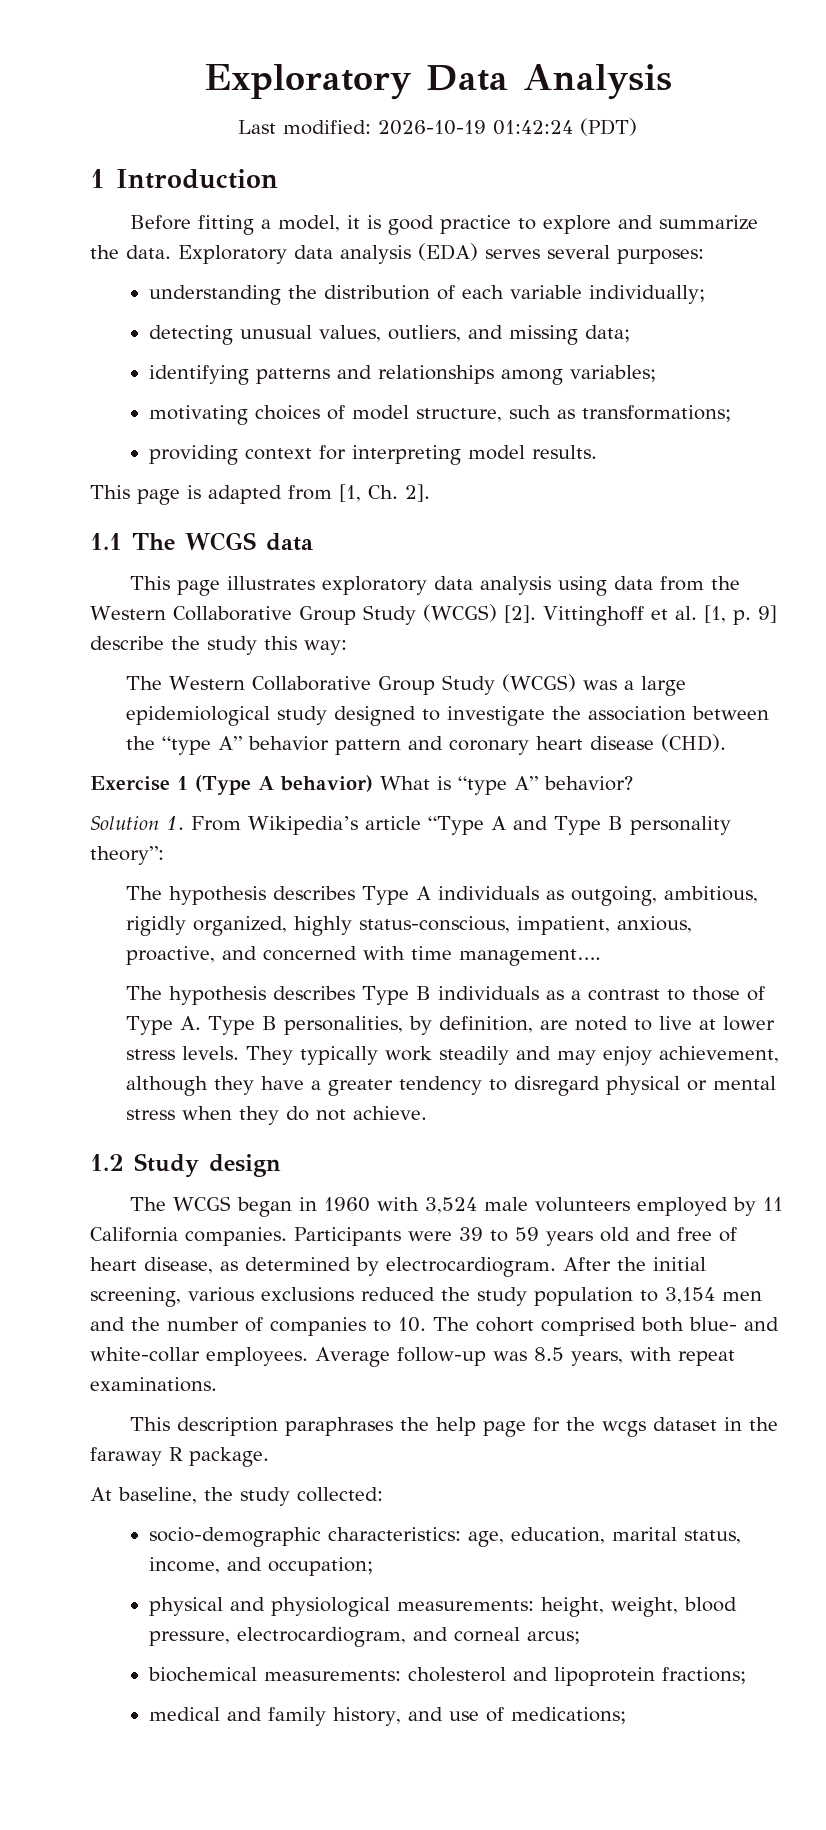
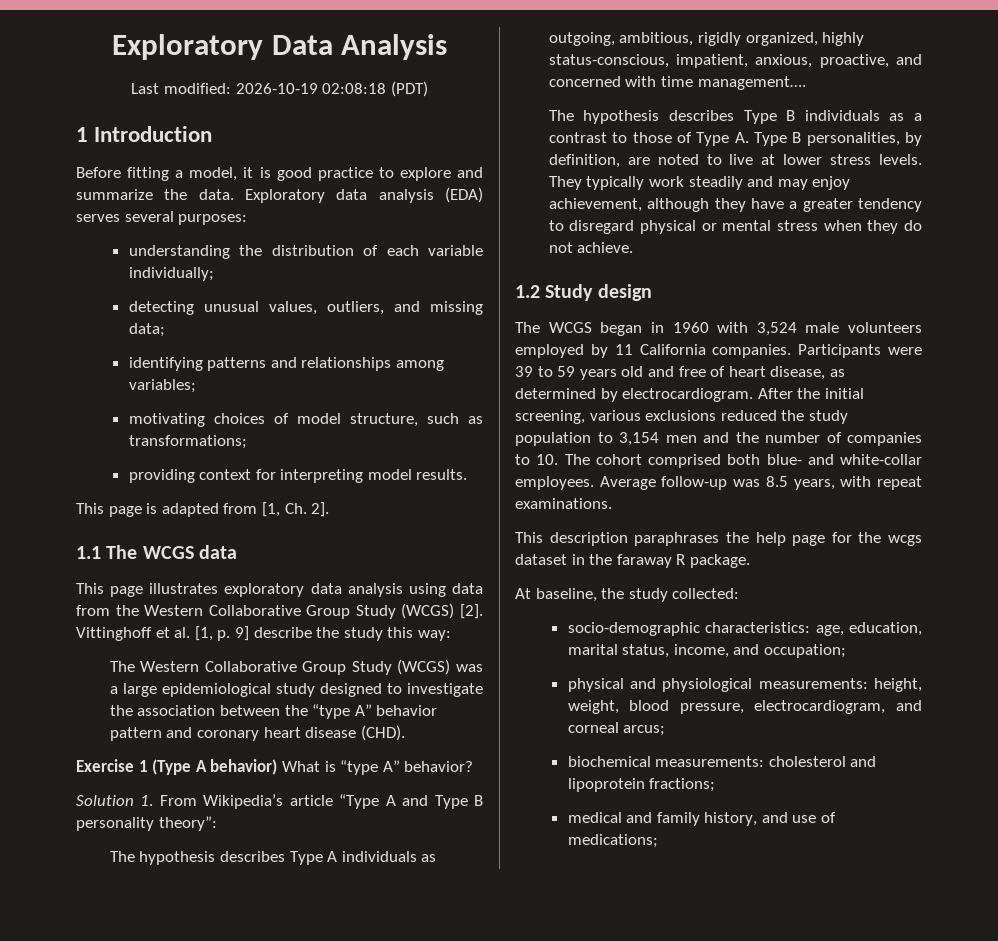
- Last modified: 2026-10-19 01:42:24 (PDT)
+ Last modified: 2026-10-19 02:08:18 (PDT)

